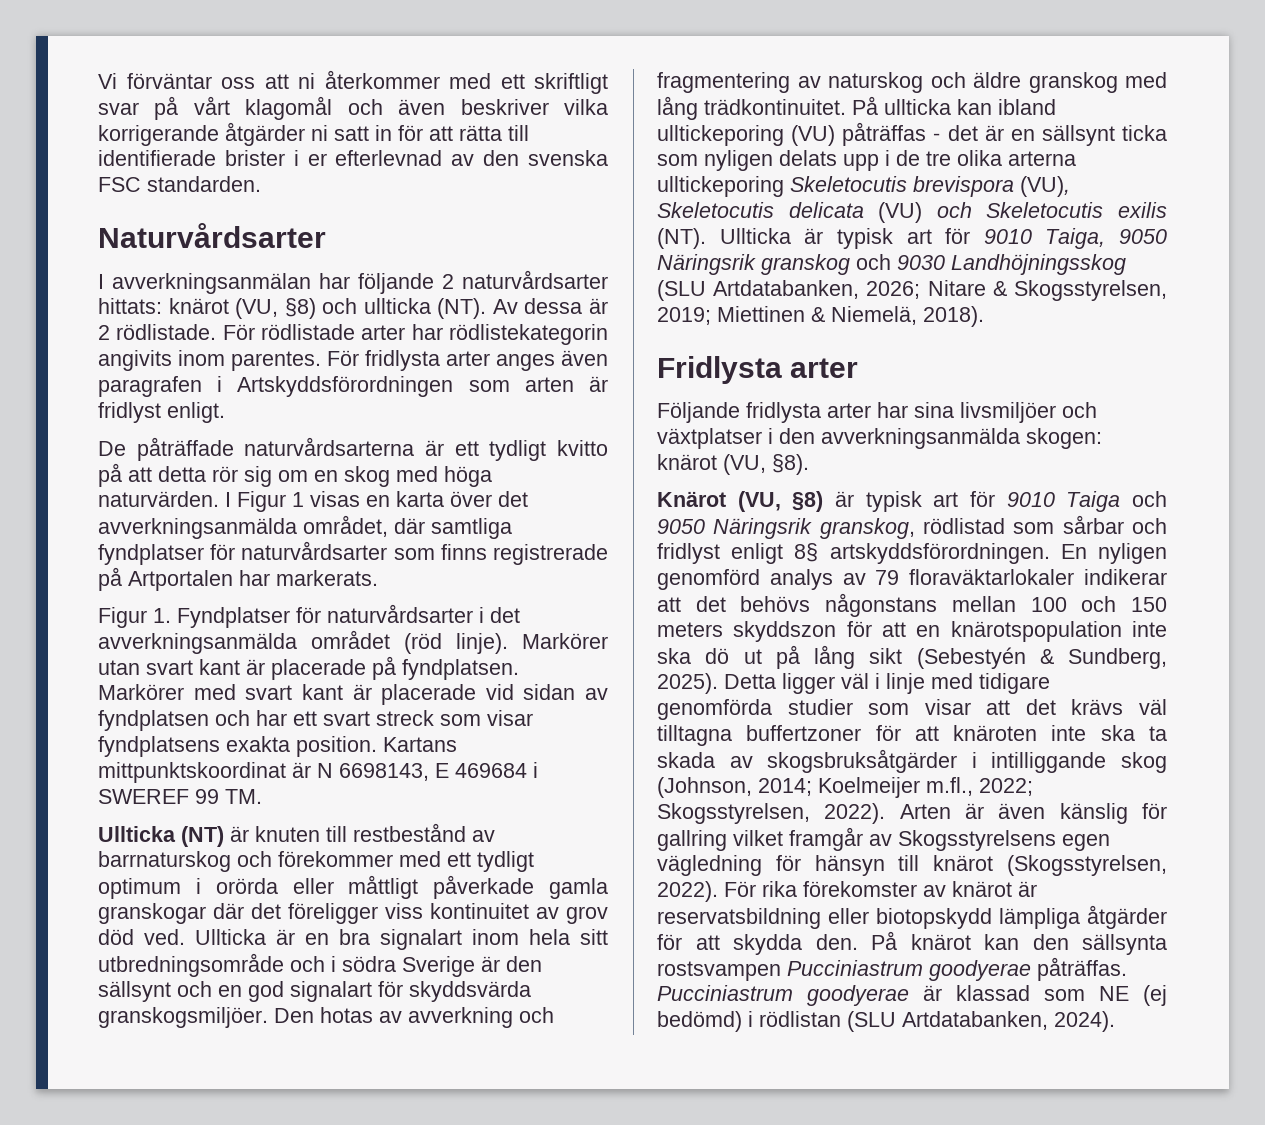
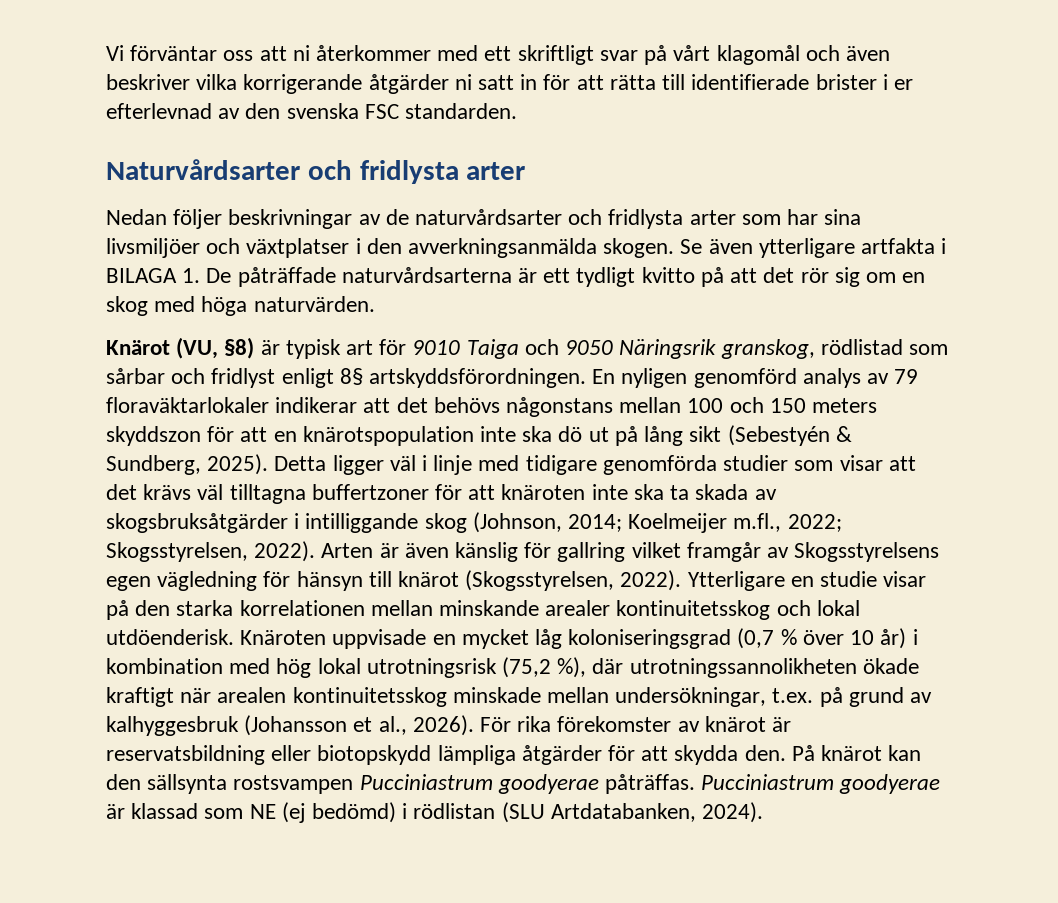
- Naturvårdsarter
- I avverkningsanmälan har följande 2 naturvårdsarter hittats: knärot (VU, §8) och ullticka (NT). Av dessa är 2 rödlistade. För rödlistade arter har rödlistekategorin angivits inom parentes. För fridlysta arter anges även paragrafen i Artskyddsförordningen som arten är fridlyst enligt.
- De påträffade naturvårdsarterna är ett tydligt kvitto på att detta rör sig om en skog med höga naturvärden. I Figur 1 visas en karta över det avverkningsanmälda området, där samtliga fyndplatser för naturvårdsarter som finns registrerade på Artportalen har markerats.
- Figur 1. Fyndplatser för naturvårdsarter i det avverkningsanmälda området (röd linje). Markörer utan svart kant är placerade på fyndplatsen. Markörer med svart kant är placerade vid sidan av fyndplatsen och har ett svart streck som visar fyndplatsens exakta position. Kartans mittpunktskoordinat är N 6698143, E 469684 i SWEREF 99 TM.
- Ullticka (NT) är knuten till restbestånd av barrnaturskog och förekommer med ett tydligt optimum i orörda eller måttligt påverkade gamla granskogar där det föreligger viss kontinuitet av grov död ved. Ullticka är en bra signalart inom hela sitt utbredningsområde och i södra Sverige är den sällsynt och en god signalart för skyddsvärda granskogsmiljöer. Den hotas av avverkning och fragmentering av naturskog och äldre granskog med lång trädkontinuitet. På ullticka kan ibland ulltickeporing (VU) påträffas - det är en sällsynt ticka som nyligen delats upp i de tre olika arterna ulltickeporing Skeletocutis brevispora (VU), Skeletocutis delicata (VU) och Skeletocutis exilis (NT). Ullticka är typisk art för 9010 Taiga, 9050 Näringsrik granskog och 9030 Landhöjningsskog (SLU Artdatabanken, 2026; Nitare & Skogsstyrelsen, 2019; Miettinen & Niemelä, 2018).
- Fridlysta arter
- Följande fridlysta arter har sina livsmiljöer och växtplatser i den avverkningsanmälda skogen: knärot (VU, §8).
+ Naturvårdsarter och fridlysta arter
+ Nedan följer beskrivningar av de naturvårdsarter och fridlysta arter som har sina livsmiljöer och växtplatser i den avverkningsanmälda skogen. Se även ytterligare artfakta i BILAGA 1. De påträffade naturvårdsarterna är ett tydligt kvitto på att det rör sig om en skog med höga naturvärden.
+ Ytterligare en studie visar på den starka korrelationen mellan minskande arealer kontinuitetsskog och lokal utdöenderisk. Knäroten uppvisade en mycket låg koloniseringsgrad (0,7 % över 10 år) i kombination med hög lokal utrotningsrisk (75,2 %), där utrotningssannolikheten ökade kraftigt när arealen kontinuitetsskog minskade mellan undersökningar, t.ex. på grund av kalhyggesbruk (Johansson et al., 2026).

